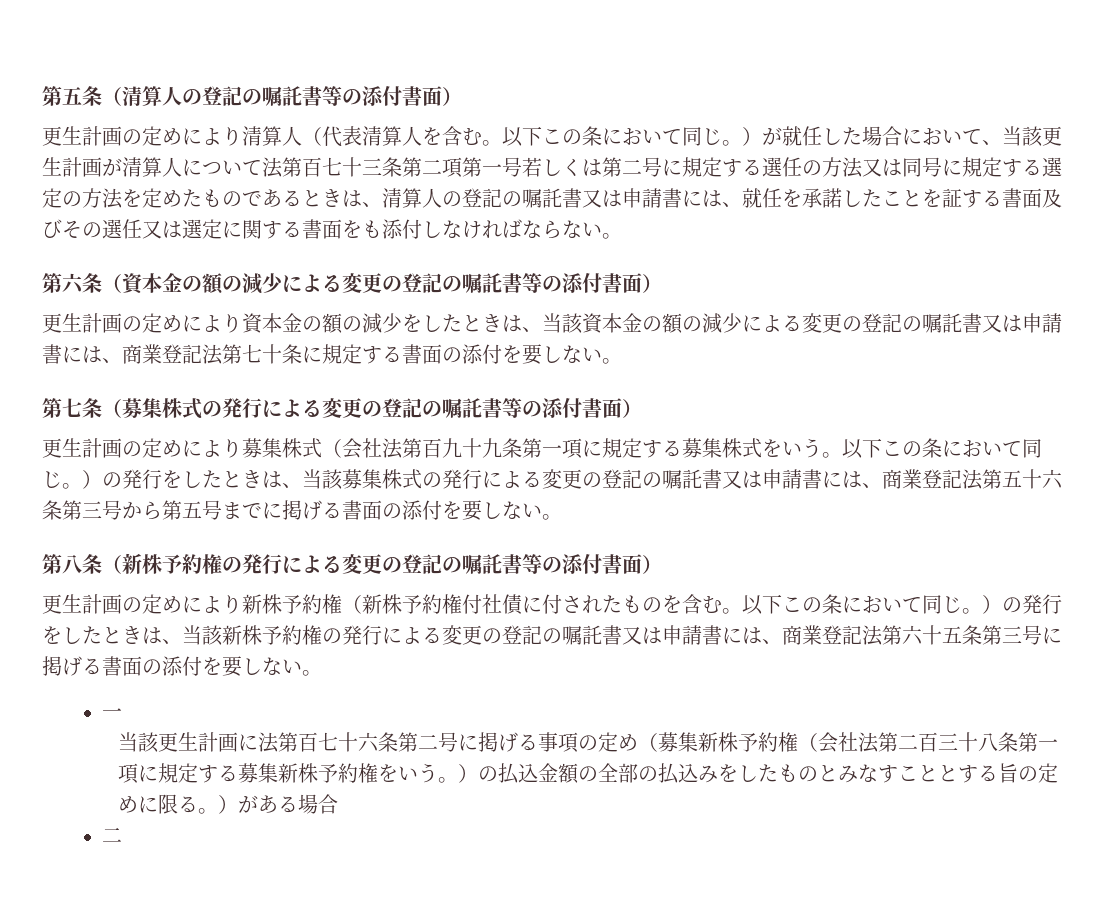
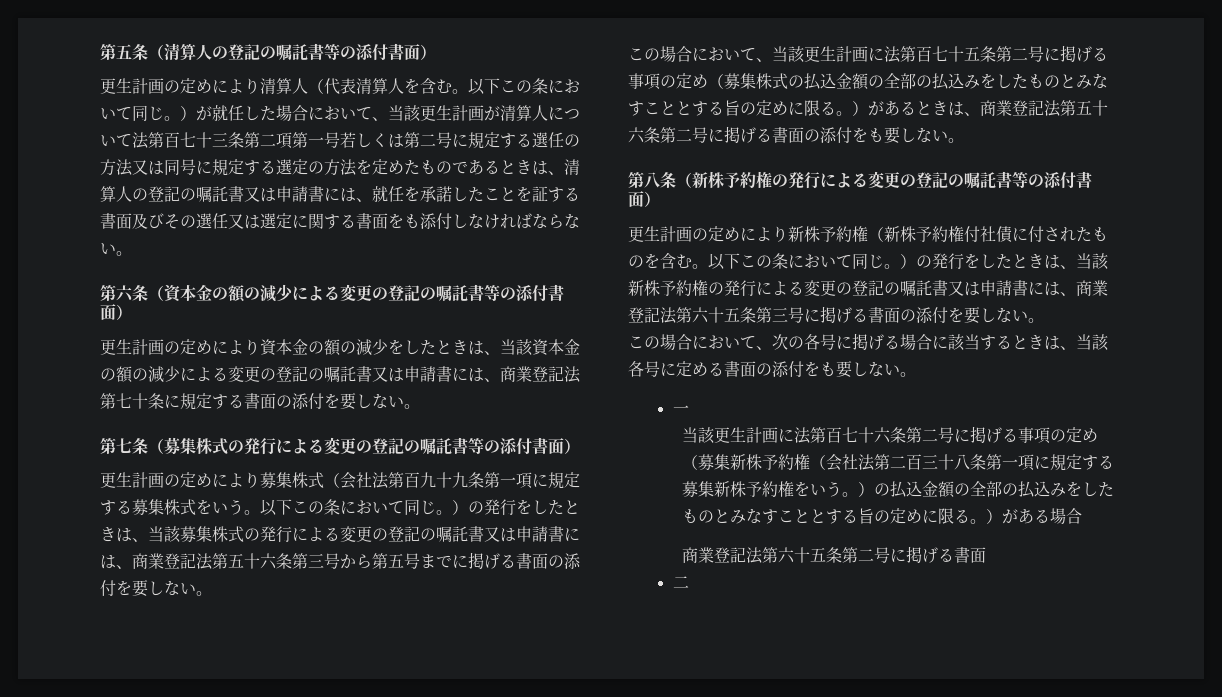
+ この場合において、当該更生計画に法第百七十五条第二号に掲げる事項の定め（募集株式の払込金額の全部の払込みをしたものとみなすこととする旨の定めに限る。）があるときは、商業登記法第五十六条第二号に掲げる書面の添付をも要しない。
+ この場合において、次の各号に掲げる場合に該当するときは、当該各号に定める書面の添付をも要しない。
+ 商業登記法第六十五条第二号に掲げる書面

